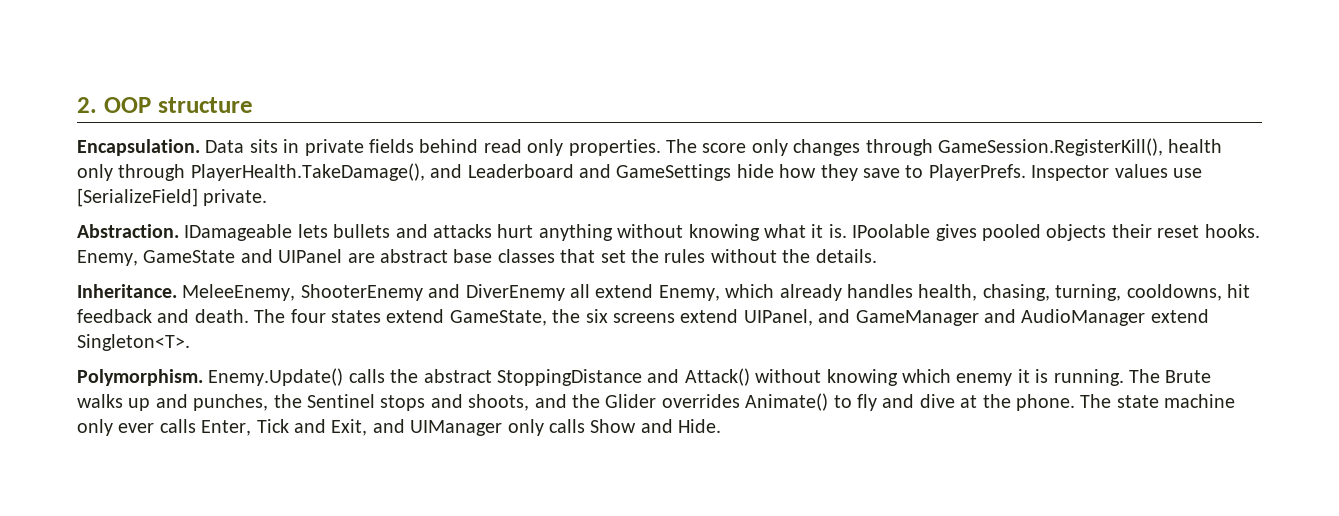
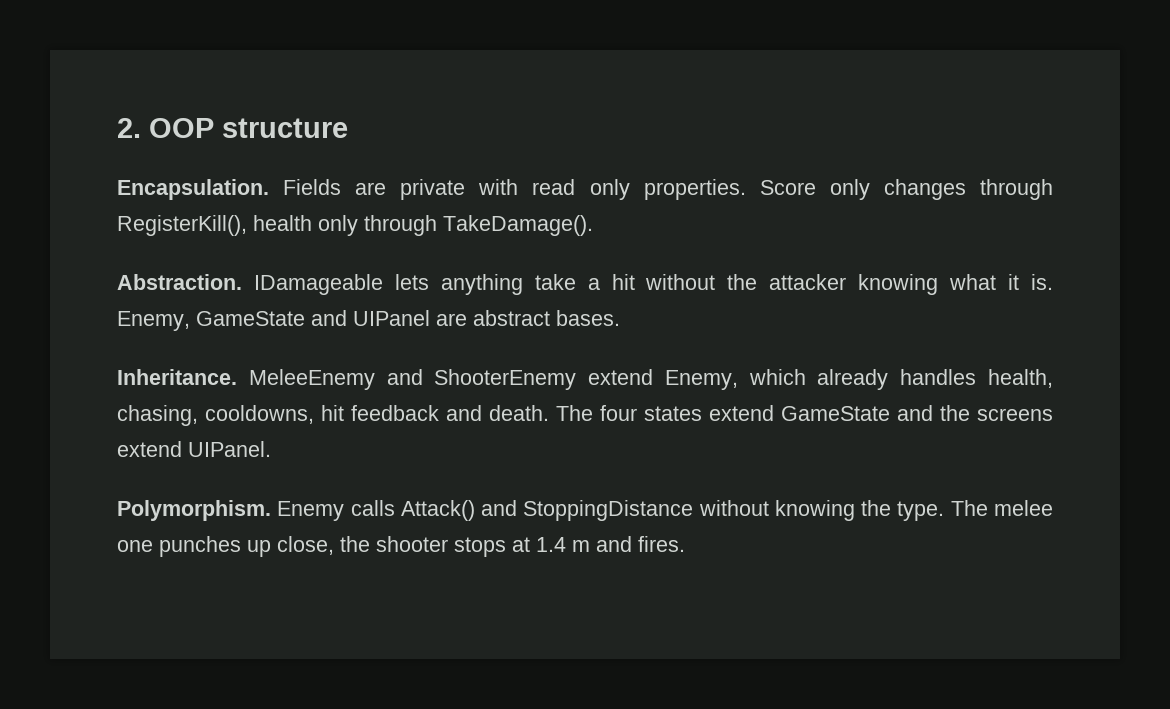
- Data sits in private fields behind read only properties.
+ Fields are private with read only properties.
- The score only changes through GameSession.RegisterKill(), health only through PlayerHealth.TakeDamage(), and Leaderboard and GameSettings hide how they save to PlayerPrefs. Inspector values use [SerializeField] private.
- Abstraction. IDamageable lets bullets and attacks hurt anything without knowing what it is. IPoolable gives pooled objects their reset hooks.
+ Score only changes through RegisterKill(), health only through TakeDamage().
+ Abstraction. IDamageable lets anything take a hit without the attacker knowing what it is.
- Enemy, GameState and UIPanel are abstract base classes that set the rules without the details.
- Inheritance. MeleeEnemy, ShooterEnemy and DiverEnemy all extend Enemy, which already handles health, chasing, turning, cooldowns, hit feedback and death.
+ Enemy, GameState and UIPanel are abstract bases.
+ Inheritance. MeleeEnemy and ShooterEnemy extend Enemy, which already handles health, chasing, cooldowns, hit feedback and death.
- The four states extend GameState, the six screens extend UIPanel, and GameManager and AudioManager extend Singleton<T>.
- Polymorphism. Enemy.Update() calls the abstract StoppingDistance and Attack() without knowing which enemy it is running. The Brute walks up and punches, the Sentinel stops and shoots, and the Glider overrides Animate() to fly and dive at the phone. The state machine only ever calls Enter, Tick and Exit, and UIManager only calls Show and Hide.
+ The four states extend GameState and the screens extend UIPanel.
+ Polymorphism. Enemy calls Attack() and StoppingDistance without knowing the type. The melee one punches up close, the shooter stops at 1.4 m and fires.

